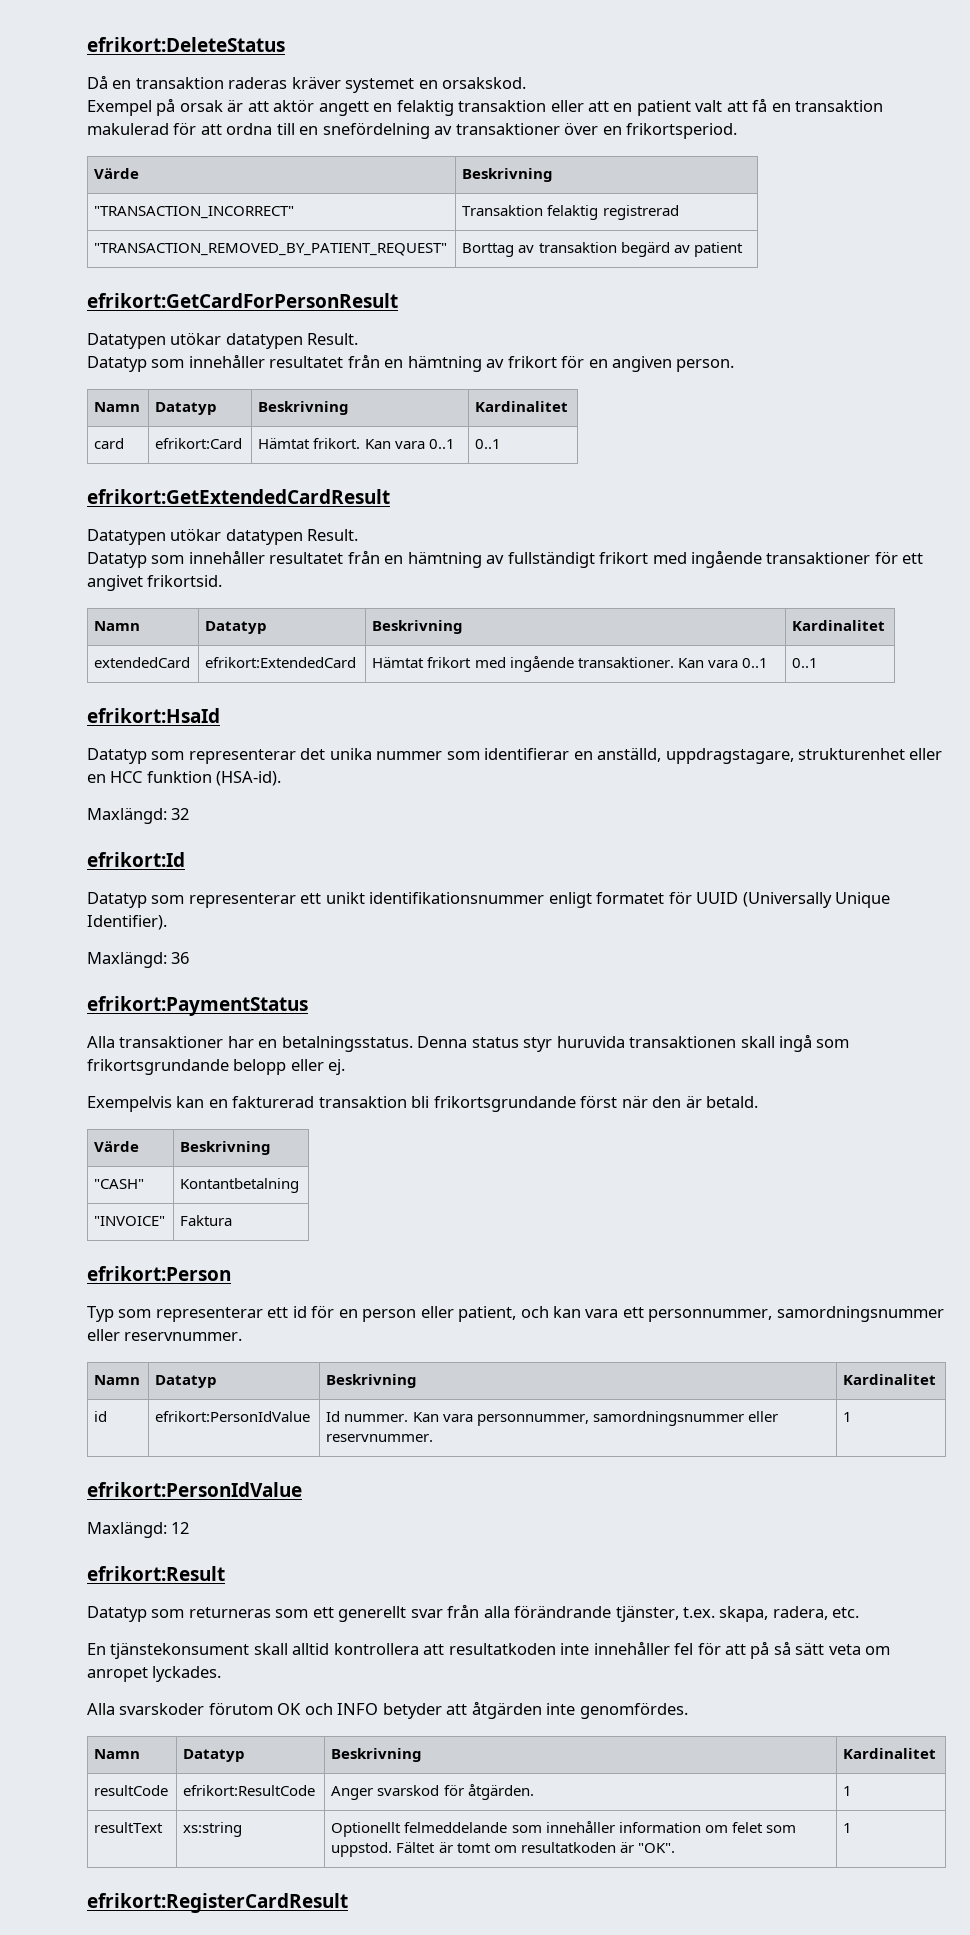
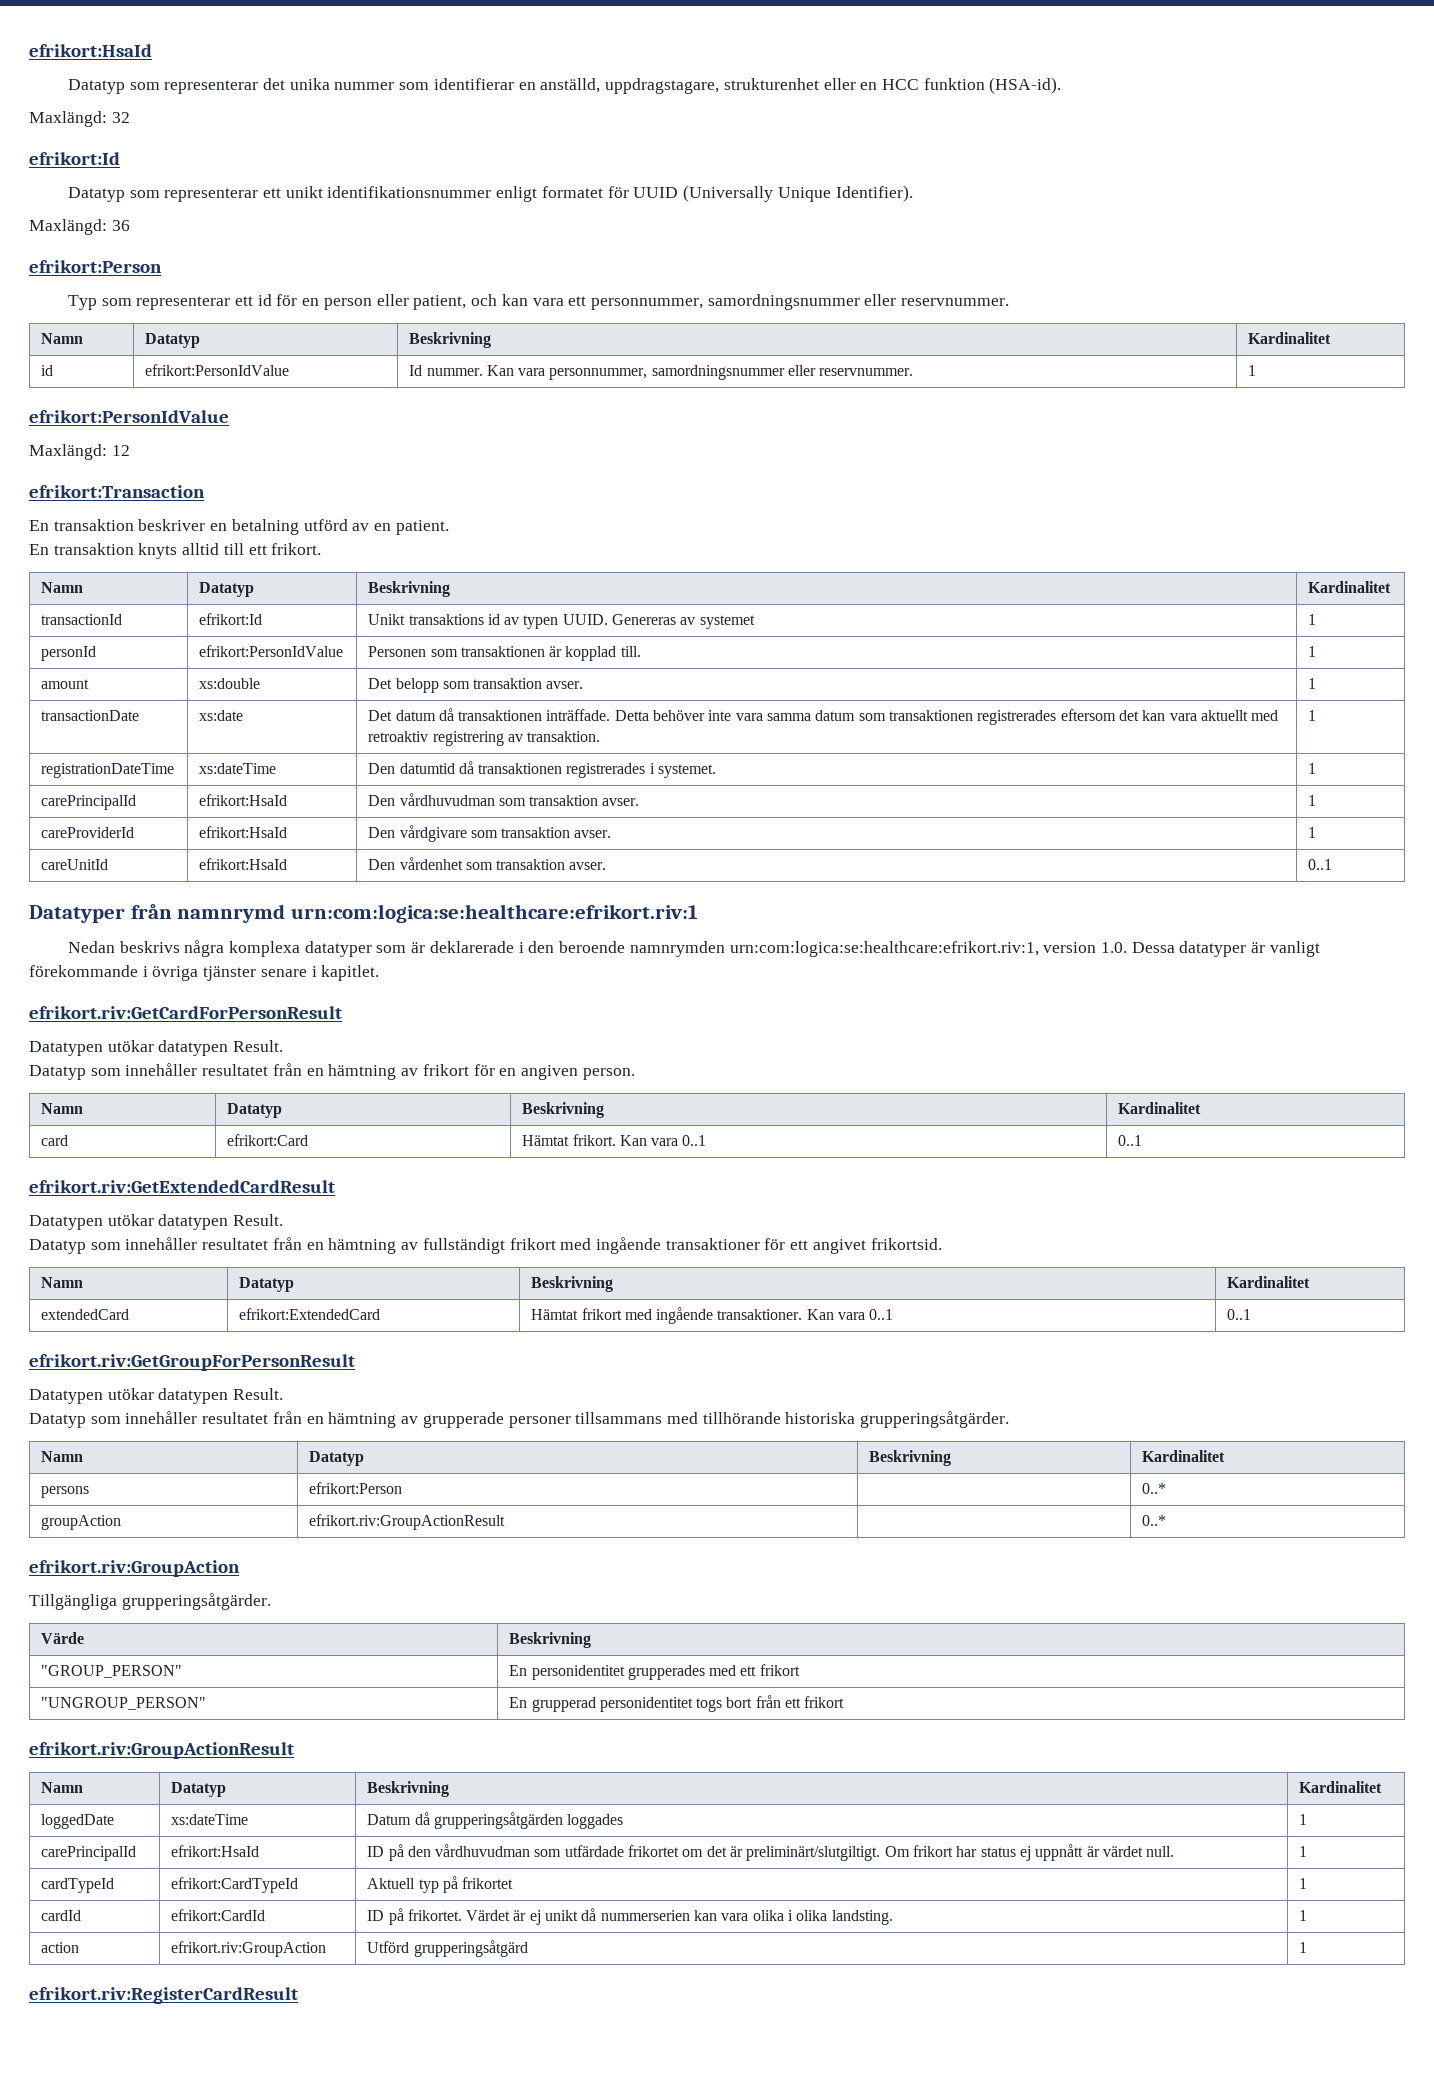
- efrikort:DeleteStatus
- Då en transaktion raderas kräver systemet en orsakskod.
- Exempel på orsak är att aktör angett en felaktig transaktion eller att en patient valt att få en transaktion makulerad för att ordna till en snefördelning av transaktioner över en frikortsperiod.
- Värde | Beskrivning
- "TRANSACTION_INCORRECT" | Transaktion felaktig registrerad
- "TRANSACTION_REMOVED_BY_PATIENT_REQUEST" | Borttag av transaktion begärd av patient
- efrikort:GetCardForPersonResult
- Datatypen utökar datatypen Result.
- Datatyp som innehåller resultatet från en hämtning av frikort för en angiven person.
- Namn | Datatyp | Beskrivning | Kardinalitet
- card | efrikort:Card | Hämtat frikort. Kan vara 0..1 | 0..1
- efrikort:GetExtendedCardResult
- Datatypen utökar datatypen Result.
- Datatyp som innehåller resultatet från en hämtning av fullständigt frikort med ingående transaktioner för ett angivet frikortsid.
- Namn | Datatyp | Beskrivning | Kardinalitet
- extendedCard | efrikort:ExtendedCard | Hämtat frikort med ingående transaktioner. Kan vara 0..1 | 0..1
- efrikort:PaymentStatus
- Alla transaktioner har en betalningsstatus. Denna status styr huruvida transaktionen skall ingå som frikortsgrundande belopp eller ej.
- Exempelvis kan en fakturerad transaktion bli frikortsgrundande först när den är betald.
- Värde | Beskrivning
- "CASH" | Kontantbetalning
- "INVOICE" | Faktura
- efrikort:Result
- Datatyp som returneras som ett generellt svar från alla förändrande tjänster, t.ex. skapa, radera, etc.
- En tjänstekonsument skall alltid kontrollera att resultatkoden inte innehåller fel för att på så sätt veta om anropet lyckades.
- Alla svarskoder förutom OK och INFO betyder att åtgärden inte genomfördes.
+ efrikort:Transaction
+ En transaktion beskriver en betalning utförd av en patient.
+ En transaktion knyts alltid till ett frikort.
  Namn | Datatyp | Beskrivning | Kardinalitet
- resultCode | efrikort:ResultCode | Anger svarskod för åtgärden. | 1
- resultText | xs:string | Optionellt felmeddelande som innehåller information om felet som uppstod. Fältet är tomt om resultatkoden är "OK". | 1
- efrikort:RegisterCardResult
+ transactionId | efrikort:Id | Unikt transaktions id av typen UUID. Genereras av systemet | 1
+ personId | efrikort:PersonIdValue | Personen som transaktionen är kopplad till. | 1
+ amount | xs:double | Det belopp som transaktion avser. | 1
+ transactionDate | xs:date | Det datum då transaktionen inträffade. Detta behöver inte vara samma datum som transaktionen registrerades eftersom det kan vara aktuellt med retroaktiv registrering av transaktion. | 1
+ registrationDateTime | xs:dateTime | Den datumtid då transaktionen registrerades i systemet. | 1
+ carePrincipalId | efrikort:HsaId | Den vårdhuvudman som transaktion avser. | 1
+ careProviderId | efrikort:HsaId | Den vårdgivare som transaktion avser. | 1
+ careUnitId | efrikort:HsaId | Den vårdenhet som transaktion avser. | 0..1
+ Datatyper från namnrymd urn:com:logica:se:healthcare:efrikort.riv:1
+ Nedan beskrivs några komplexa datatyper som är deklarerade i den beroende namnrymden urn:com:logica:se:healthcare:efrikort.riv:1, version 1.0. Dessa datatyper är vanligt förekommande i övriga tjänster senare i kapitlet.
+ efrikort.riv:GetCardForPersonResult
+ Datatypen utökar datatypen Result.
+ Datatyp som innehåller resultatet från en hämtning av frikort för en angiven person.
+ Namn | Datatyp | Beskrivning | Kardinalitet
+ card | efrikort:Card | Hämtat frikort. Kan vara 0..1 | 0..1
+ efrikort.riv:GetExtendedCardResult
+ Datatypen utökar datatypen Result.
+ Datatyp som innehåller resultatet från en hämtning av fullständigt frikort med ingående transaktioner för ett angivet frikortsid.
+ Namn | Datatyp | Beskrivning | Kardinalitet
+ extendedCard | efrikort:ExtendedCard | Hämtat frikort med ingående transaktioner. Kan vara 0..1 | 0..1
+ efrikort.riv:GetGroupForPersonResult
+ Datatypen utökar datatypen Result.
+ Datatyp som innehåller resultatet från en hämtning av grupperade personer tillsammans med tillhörande historiska grupperingsåtgärder.
+ Namn | Datatyp | Beskrivning | Kardinalitet
+ persons | efrikort:Person | | 0..*
+ groupAction | efrikort.riv:GroupActionResult | | 0..*
+ efrikort.riv:GroupAction
+ Tillgängliga grupperingsåtgärder.
+ Värde | Beskrivning
+ "GROUP_PERSON" | En personidentitet grupperades med ett frikort
+ "UNGROUP_PERSON" | En grupperad personidentitet togs bort från ett frikort
+ efrikort.riv:GroupActionResult
+ Namn | Datatyp | Beskrivning | Kardinalitet
+ loggedDate | xs:dateTime | Datum då grupperingsåtgärden loggades | 1
+ carePrincipalId | efrikort:HsaId | ID på den vårdhuvudman som utfärdade frikortet om det är preliminärt/slutgiltigt. Om frikort har status ej uppnått är värdet null. | 1
+ cardTypeId | efrikort:CardTypeId | Aktuell typ på frikortet | 1
+ cardId | efrikort:CardId | ID på frikortet. Värdet är ej unikt då nummerserien kan vara olika i olika landsting. | 1
+ action | efrikort.riv:GroupAction | Utförd grupperingsåtgärd | 1
+ efrikort.riv:RegisterCardResult

